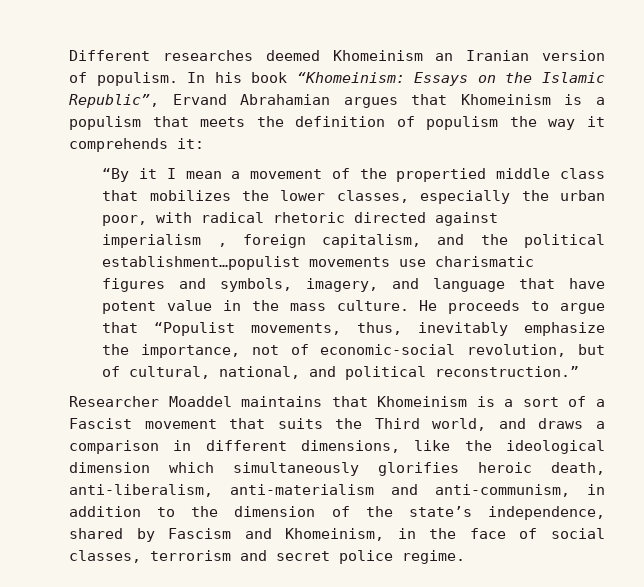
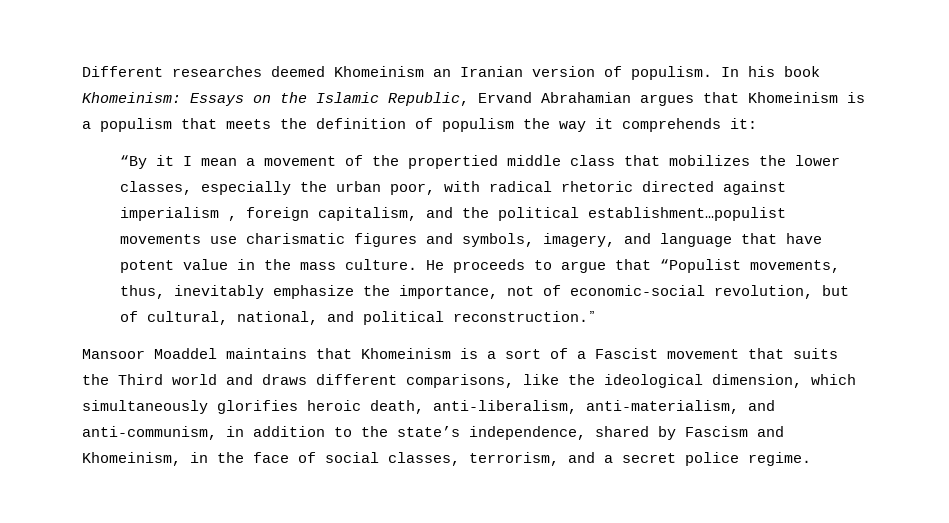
- In his book “Khomeinism: Essays on the Islamic Republic”, Ervand Abrahamian argues that Khomeinism is a populism that meets the definition of populism the way it comprehends it:
+ In his book Khomeinism: Essays on the Islamic Republic, Ervand Abrahamian argues that Khomeinism is a populism that meets the definition of populism the way it comprehends it:
- Researcher Moaddel maintains that Khomeinism is a sort of a Fascist movement that suits the Third world, and draws a comparison in different dimensions, like the ideological dimension which simultaneously glorifies heroic death, anti-liberalism, anti-materialism and anti-communism, in addition to the dimension of the state’s independence, shared by Fascism and Khomeinism, in the face of social classes, terrorism and secret police regime.
+ Mansoor Moaddel maintains that Khomeinism is a sort of a Fascist movement that suits the Third world and draws different comparisons, like the ideological dimension, which simultaneously glorifies heroic death, anti-liberalism, anti-materialism, and anti-communism, in addition to the state’s independence, shared by Fascism and Khomeinism, in the face of social classes, terrorism, and a secret police regime.

